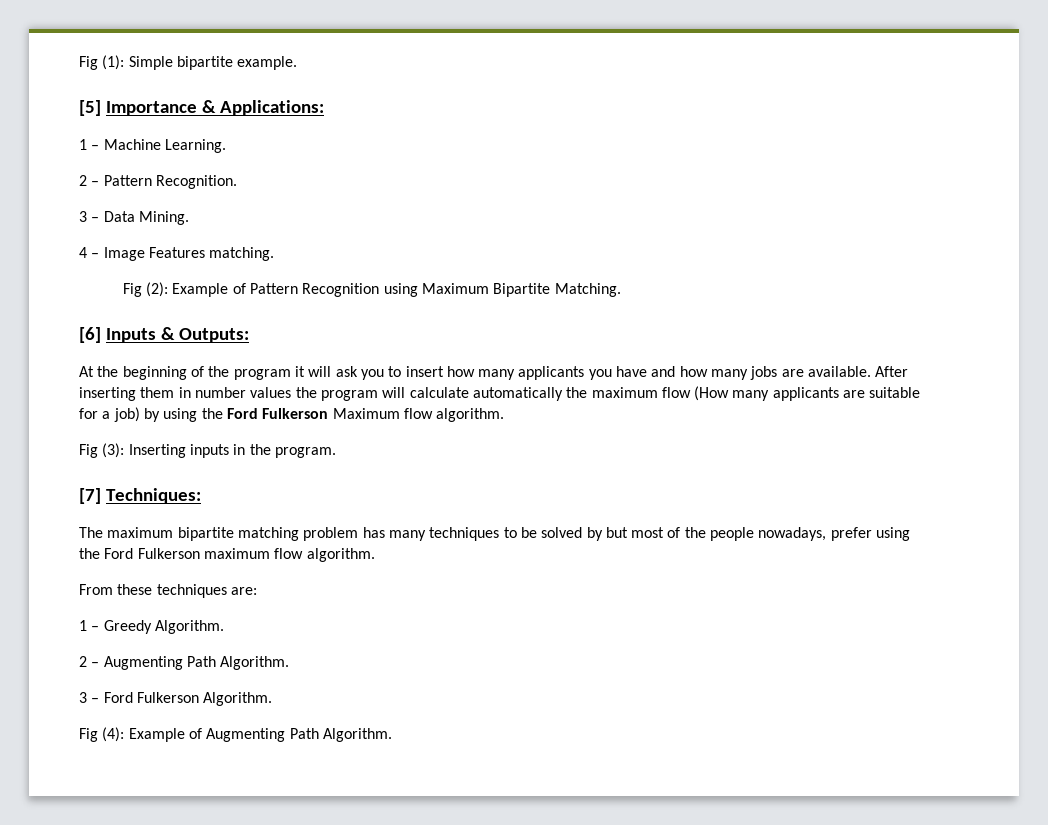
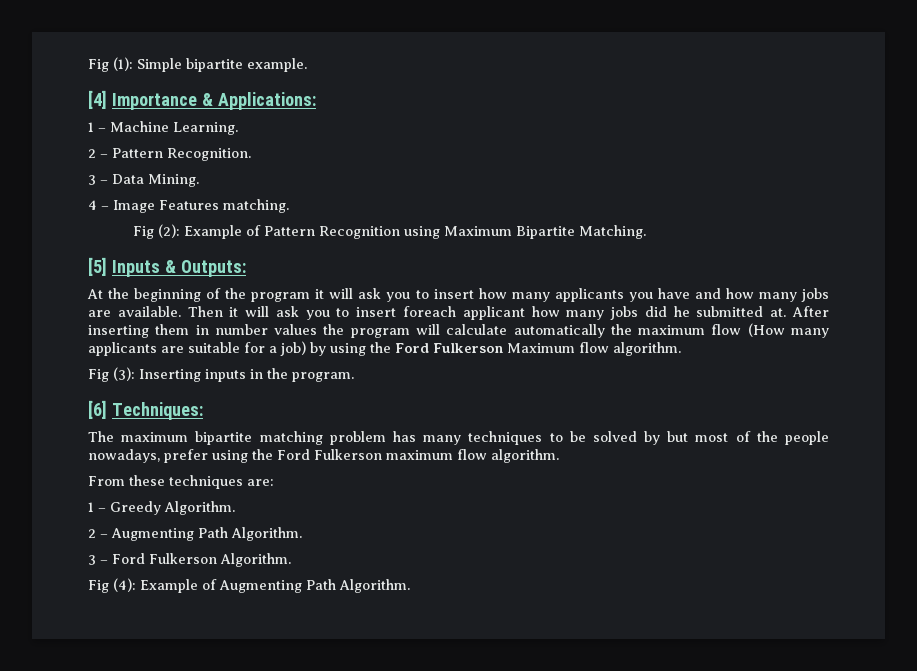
- [5] Importance & Applications:
+ [4] Importance & Applications:
- [6] Inputs & Outputs:
+ [5] Inputs & Outputs:
+ Then it will ask you to insert foreach applicant how many jobs did he submitted at.
- [7] Techniques:
+ [6] Techniques:

